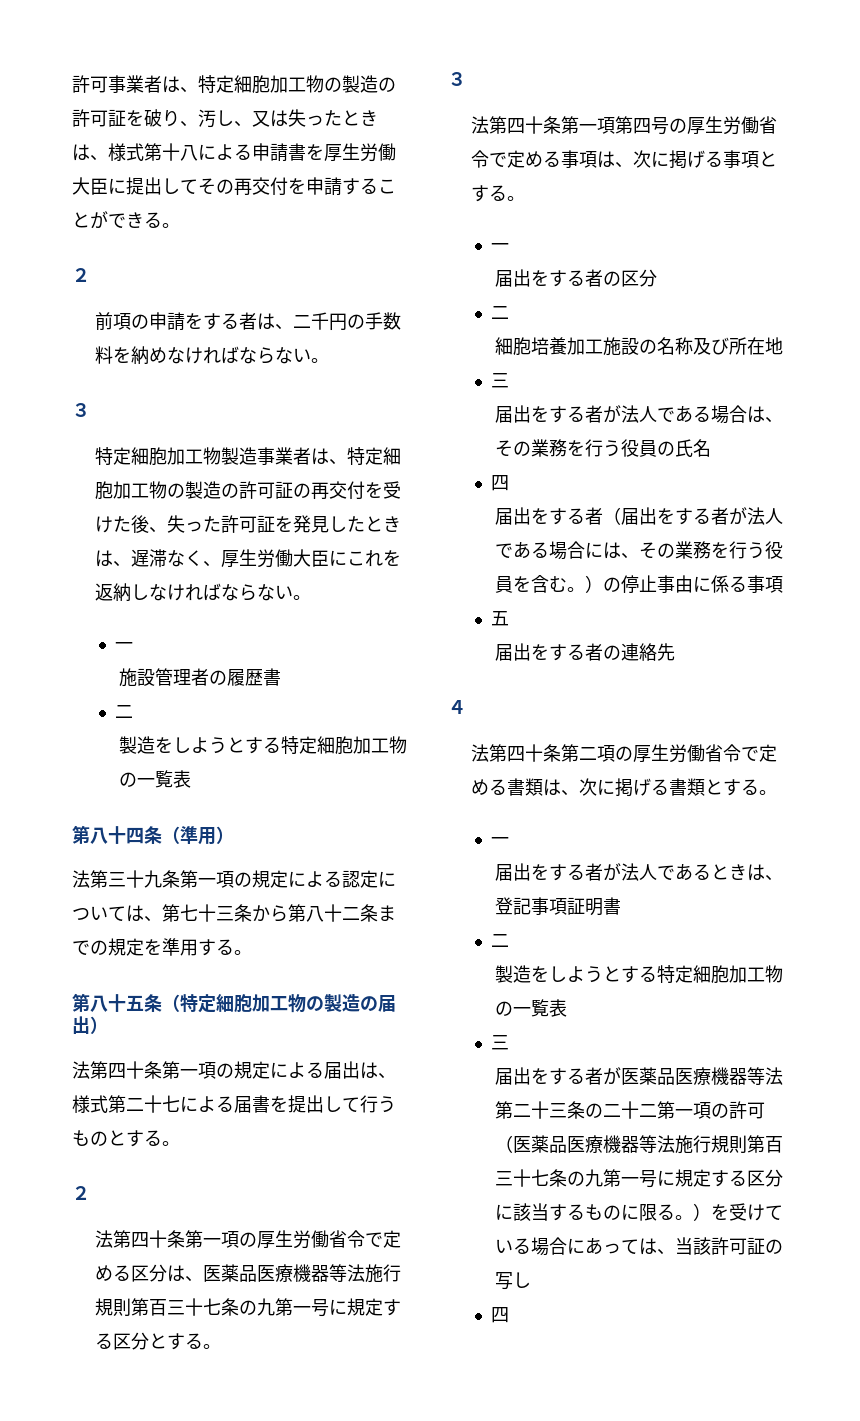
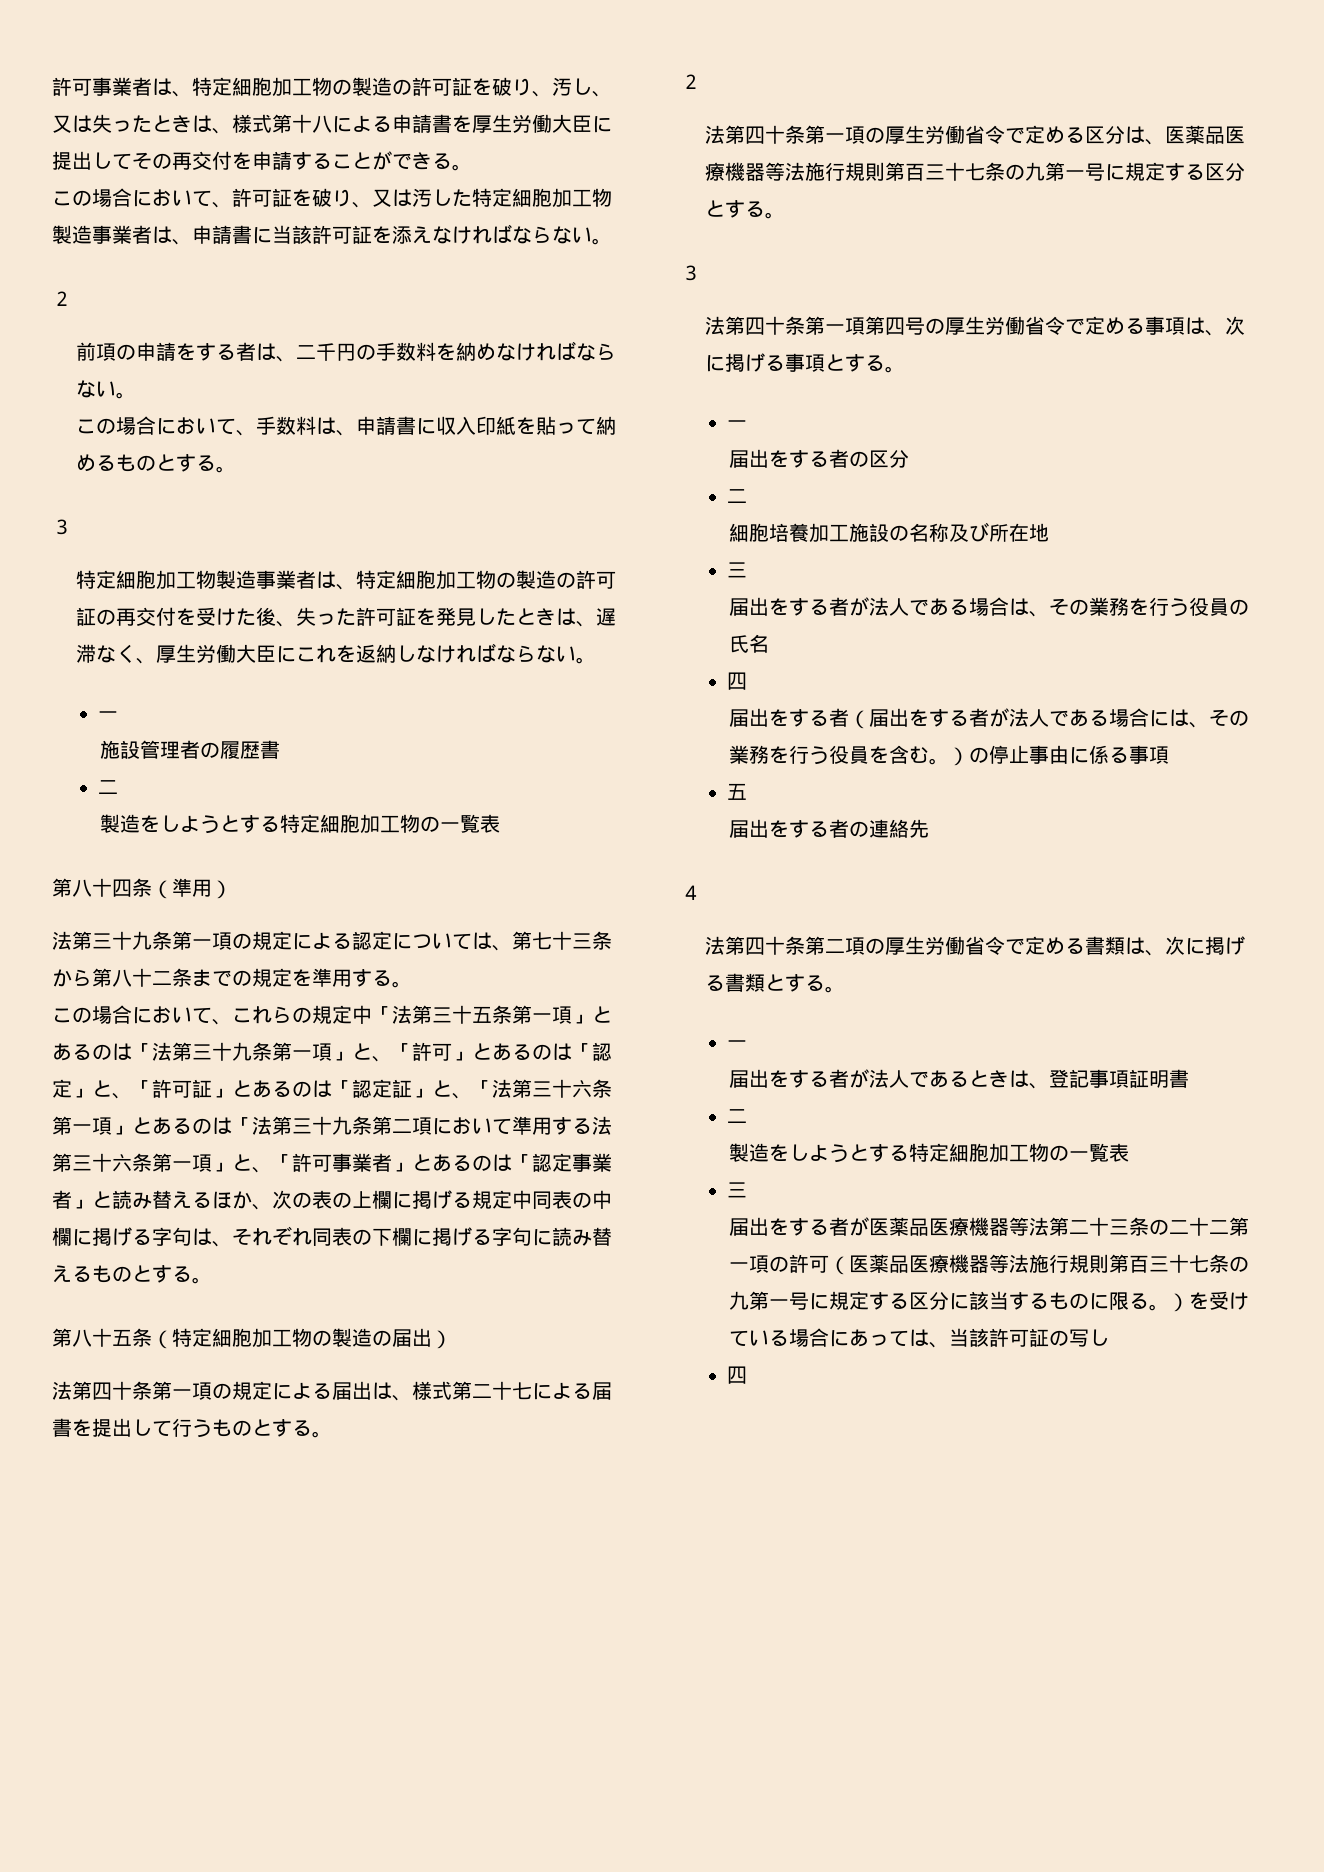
+ この場合において、許可証を破り、又は汚した特定細胞加工物製造事業者は、申請書に当該許可証を添えなければならない。
+ この場合において、手数料は、申請書に収入印紙を貼って納めるものとする。
+ この場合において、これらの規定中「法第三十五条第一項」とあるのは「法第三十九条第一項」と、「許可」とあるのは「認定」と、「許可証」とあるのは「認定証」と、「法第三十六条第一項」とあるのは「法第三十九条第二項において準用する法第三十六条第一項」と、「許可事業者」とあるのは「認定事業者」と読み替えるほか、次の表の上欄に掲げる規定中同表の中欄に掲げる字句は、それぞれ同表の下欄に掲げる字句に読み替えるものとする。

